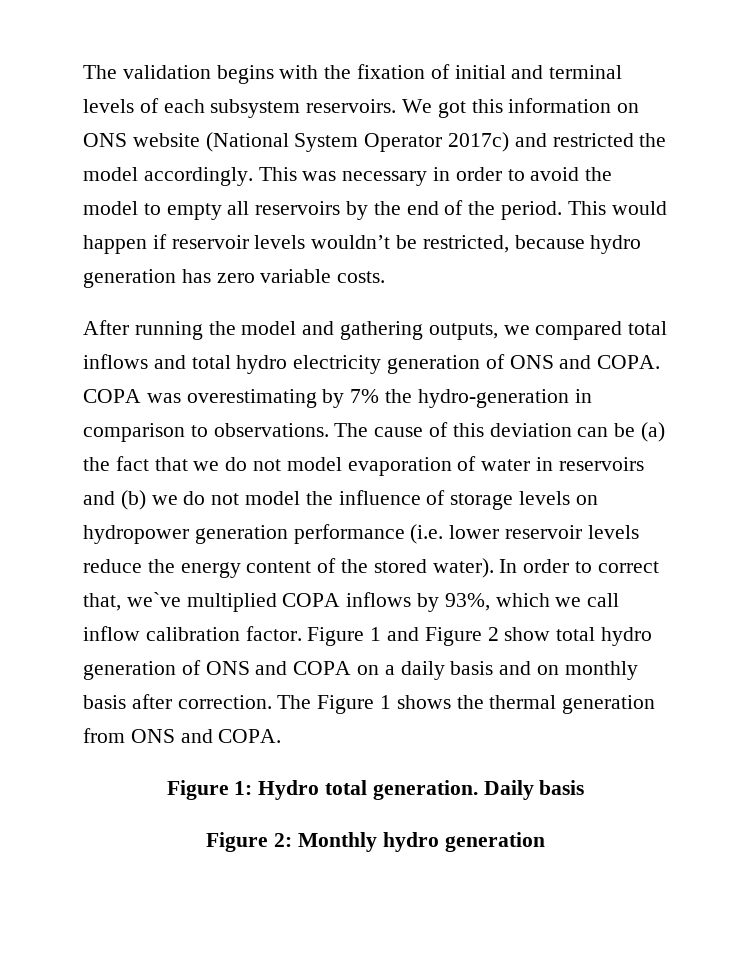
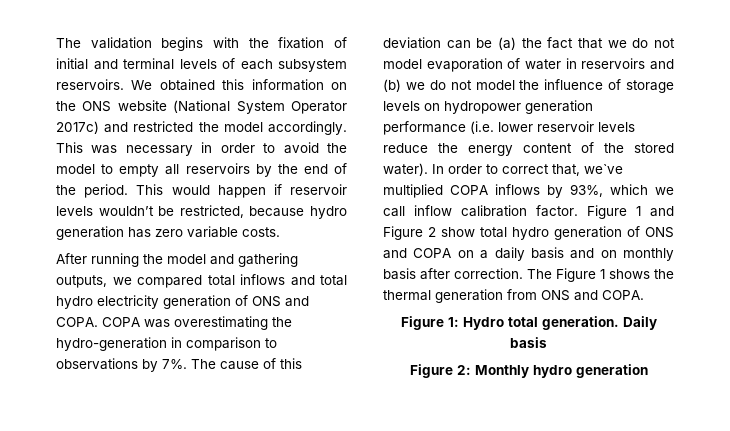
- We got this information on ONS website (National System Operator 2017c) and restricted the model accordingly.
+ We obtained this information on the ONS website (National System Operator 2017c) and restricted the model accordingly.
- COPA was overestimating by 7% the hydro-generation in comparison to observations.
+ COPA was overestimating the hydro-generation in comparison to observations by 7%.

